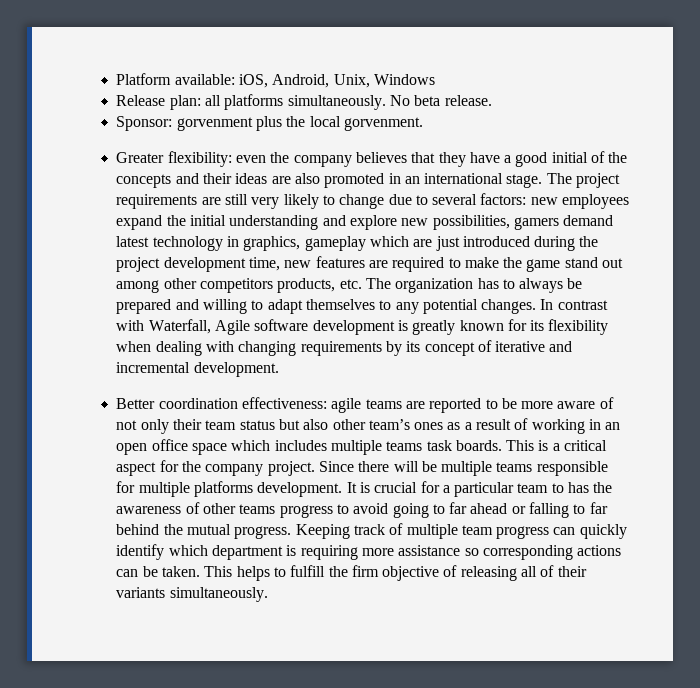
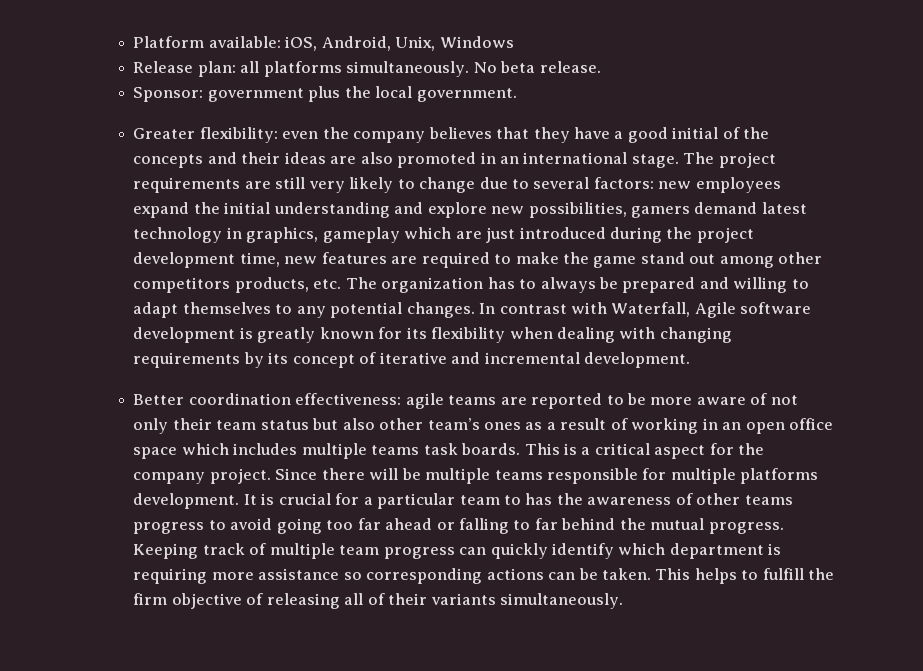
- Sponsor: gorvenment plus the local gorvenment.
+ Sponsor: government plus the local government.
- It is crucial for a particular team to has the awareness of other teams progress to avoid going to far ahead or falling to far behind the mutual progress.
+ It is crucial for a particular team to has the awareness of other teams progress to avoid going too far ahead or falling to far behind the mutual progress.

